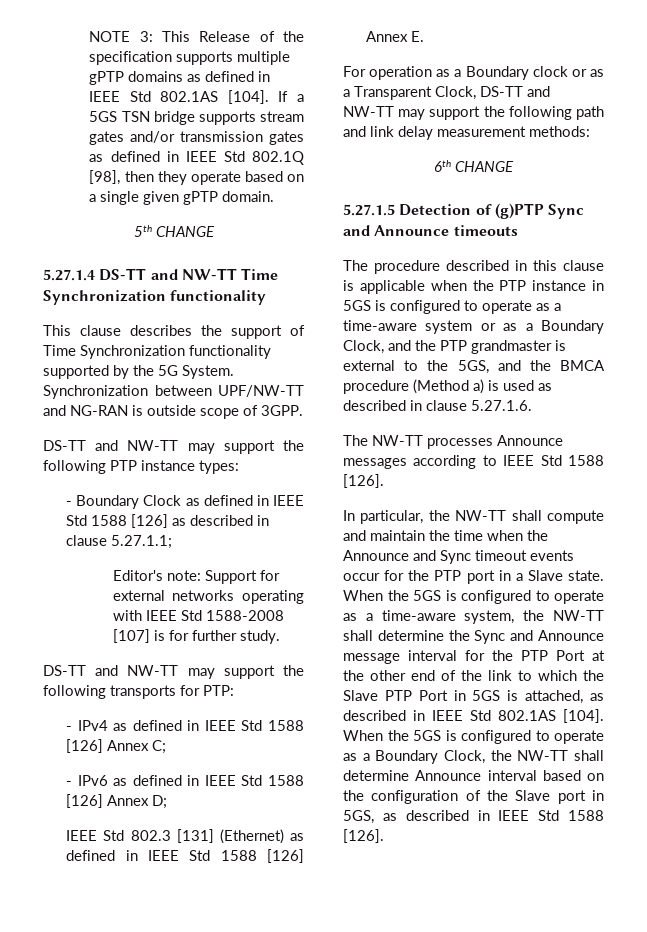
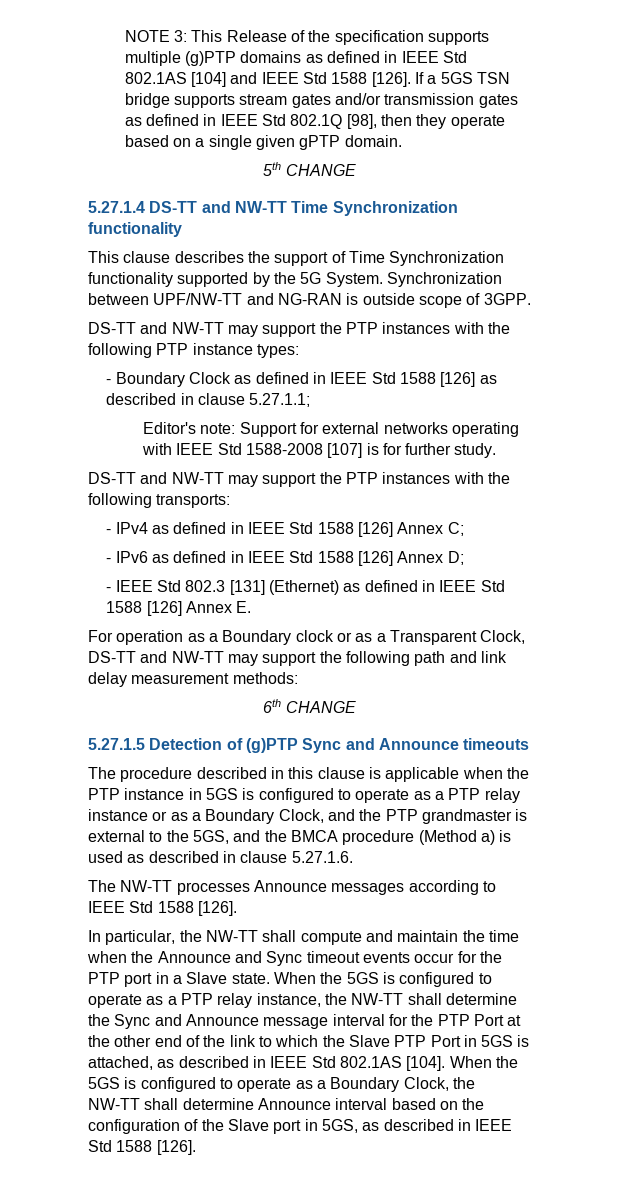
- NOTE 3: This Release of the specification supports multiple gPTP domains as defined in IEEE Std 802.1AS [104].
+ NOTE 3: This Release of the specification supports multiple (g)PTP domains as defined in IEEE Std 802.1AS [104] and IEEE Std 1588 [126].
- DS-TT and NW-TT may support the following PTP instance types:
+ DS-TT and NW-TT may support the PTP instances with the following PTP instance types:
- DS-TT and NW-TT may support the following transports for PTP:
+ DS-TT and NW-TT may support the PTP instances with the following transports:
- IEEE Std 802.3 [131] (Ethernet) as defined in IEEE Std 1588 [126] Annex E.
+ - IEEE Std 802.3 [131] (Ethernet) as defined in IEEE Std 1588 [126] Annex E.
- The procedure described in this clause is applicable when the PTP instance in 5GS is configured to operate as a time-aware system or as a Boundary Clock, and the PTP grandmaster is external to the 5GS, and the BMCA procedure (Method a) is used as described in clause 5.27.1.6.
+ The procedure described in this clause is applicable when the PTP instance in 5GS is configured to operate as a PTP relay instance or as a Boundary Clock, and the PTP grandmaster is external to the 5GS, and the BMCA procedure (Method a) is used as described in clause 5.27.1.6.
- When the 5GS is configured to operate as a time-aware system, the NW-TT shall determine the Sync and Announce message interval for the PTP Port at the other end of the link to which the Slave PTP Port in 5GS is attached, as described in IEEE Std 802.1AS [104].
+ When the 5GS is configured to operate as a PTP relay instance, the NW-TT shall determine the Sync and Announce message interval for the PTP Port at the other end of the link to which the Slave PTP Port in 5GS is attached, as described in IEEE Std 802.1AS [104].

